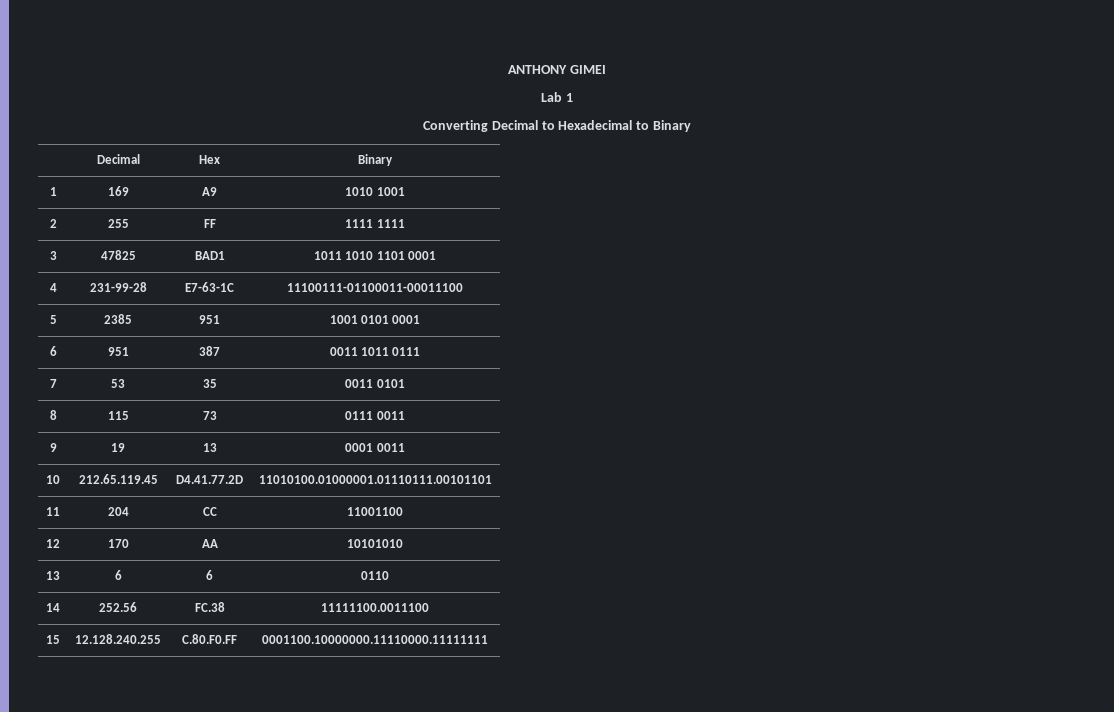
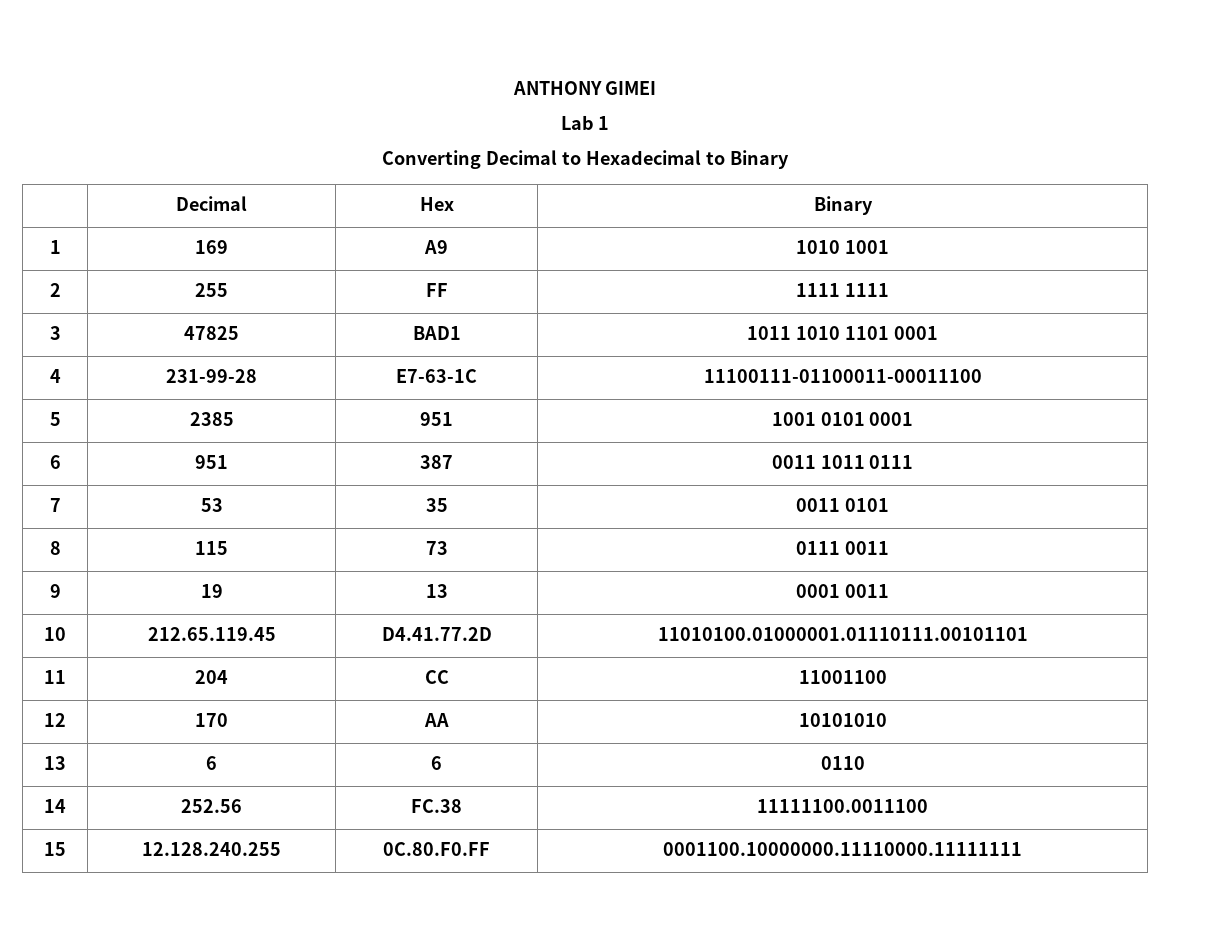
- 15 | 12.128.240.255 | C.80.F0.FF | 0001100.10000000.11110000.11111111
+ 15 | 12.128.240.255 | 0C.80.F0.FF | 0001100.10000000.11110000.11111111

